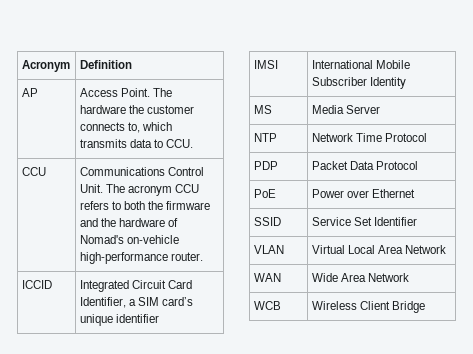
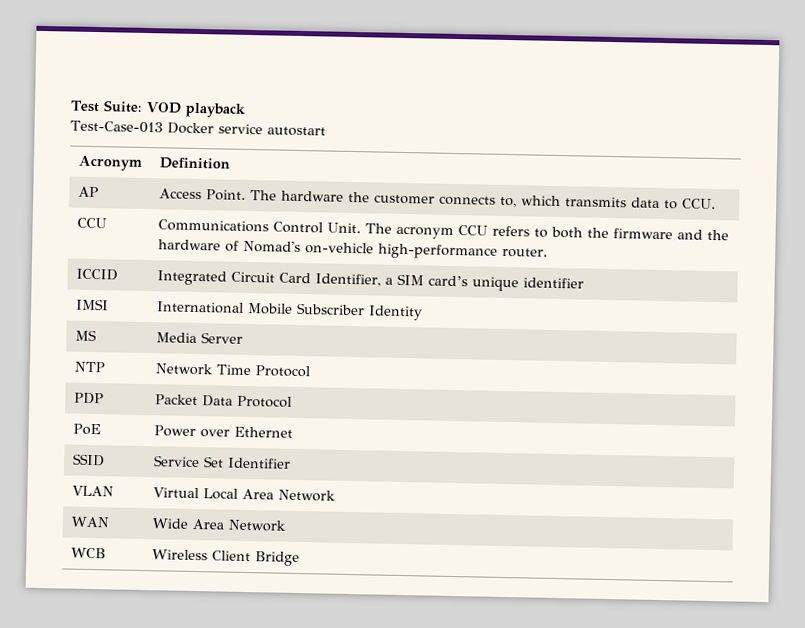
+ Test Suite: VOD playback
+ Test-Case-013 Docker service autostart

